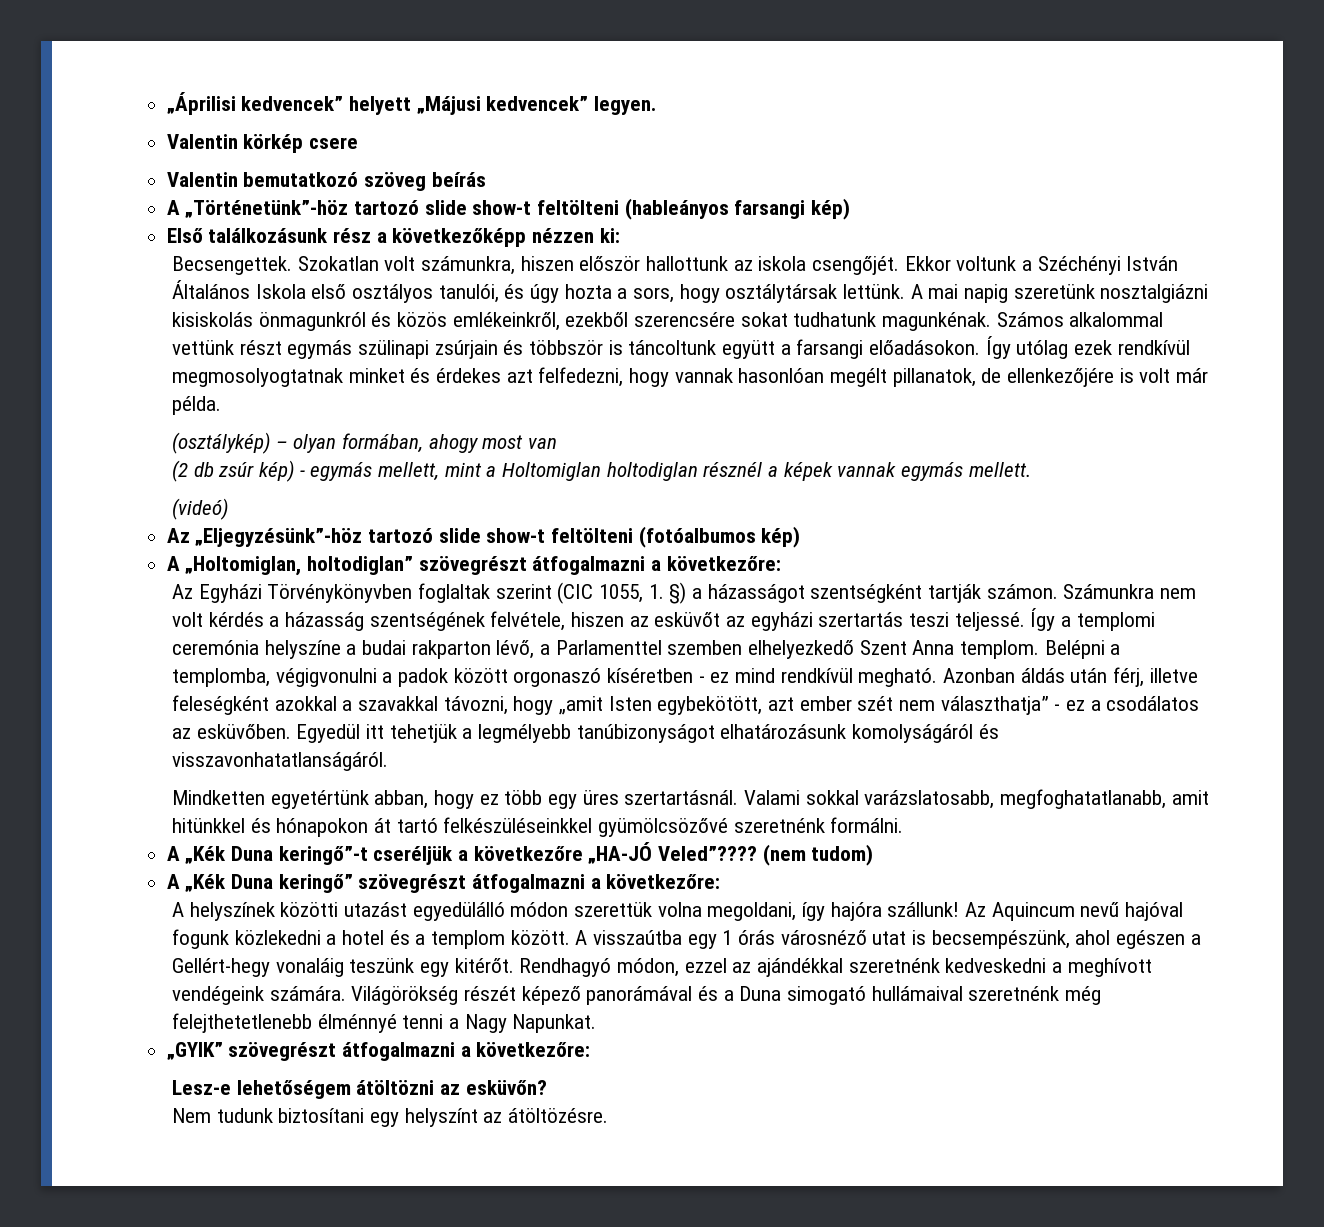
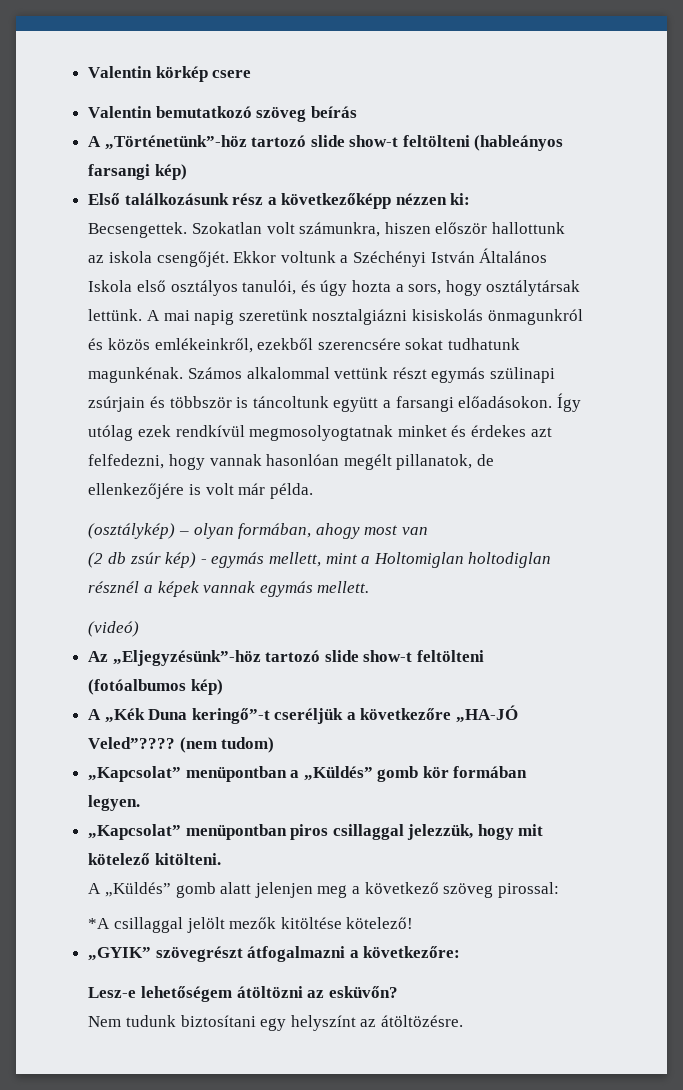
- „Áprilisi kedvencek” helyett „Májusi kedvencek” legyen.
- A „Holtomiglan, holtodiglan” szövegrészt átfogalmazni a következőre:
- Az Egyházi Törvénykönyvben foglaltak szerint (CIC 1055, 1. §) a házasságot szentségként tartják számon. Számunkra nem volt kérdés a házasság szentségének felvétele, hiszen az esküvőt az egyházi szertartás teszi teljessé. Így a templomi ceremónia helyszíne a budai rakparton lévő, a Parlamenttel szemben elhelyezkedő Szent Anna templom. Belépni a templomba, végigvonulni a padok között orgonaszó kíséretben - ez mind rendkívül megható. Azonban áldás után férj, illetve feleségként azokkal a szavakkal távozni, hogy „amit Isten egybekötött, azt ember szét nem választhatja” - ez a csodálatos az esküvőben. Egyedül itt tehetjük a legmélyebb tanúbizonyságot elhatározásunk komolyságáról és visszavonhatatlanságáról.
- Mindketten egyetértünk abban, hogy ez több egy üres szertartásnál. Valami sokkal varázslatosabb, megfoghatatlanabb, amit hitünkkel és hónapokon át tartó felkészüléseinkkel gyümölcsözővé szeretnénk formálni.
- A „Kék Duna keringő” szövegrészt átfogalmazni a következőre:
- A helyszínek közötti utazást egyedülálló módon szerettük volna megoldani, így hajóra szállunk! Az Aquincum nevű hajóval fogunk közlekedni a hotel és a templom között. A visszaútba egy 1 órás városnéző utat is becsempészünk, ahol egészen a Gellért-hegy vonaláig teszünk egy kitérőt. Rendhagyó módon, ezzel az ajándékkal szeretnénk kedveskedni a meghívott vendégeink számára. Világörökség részét képező panorámával és a Duna simogató hullámaival szeretnénk még felejthetetlenebb élménnyé tenni a Nagy Napunkat.
+ „Kapcsolat” menüpontban a „Küldés” gomb kör formában legyen.
+ „Kapcsolat” menüpontban piros csillaggal jelezzük, hogy mit kötelező kitölteni.
+ A „Küldés” gomb alatt jelenjen meg a következő szöveg pirossal:
+ *A csillaggal jelölt mezők kitöltése kötelező!

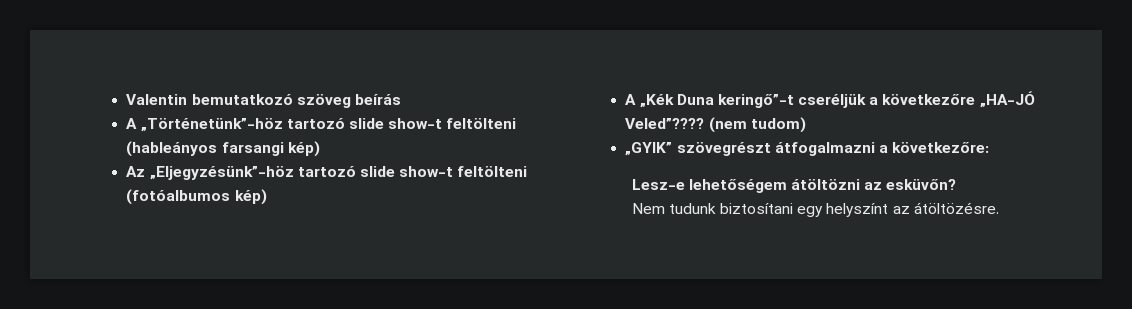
- Valentin körkép csere
- Első találkozásunk rész a következőképp nézzen ki:
- Becsengettek. Szokatlan volt számunkra, hiszen először hallottunk az iskola csengőjét. Ekkor voltunk a Széchényi István Általános Iskola első osztályos tanulói, és úgy hozta a sors, hogy osztálytársak lettünk. A mai napig szeretünk nosztalgiázni kisiskolás önmagunkról és közös emlékeinkről, ezekből szerencsére sokat tudhatunk magunkénak. Számos alkalommal vettünk részt egymás szülinapi zsúrjain és többször is táncoltunk együtt a farsangi előadásokon. Így utólag ezek rendkívül megmosolyogtatnak minket és érdekes azt felfedezni, hogy vannak hasonlóan megélt pillanatok, de ellenkezőjére is volt már példa.
- (osztálykép) – olyan formában, ahogy most van
- (2 db zsúr kép) - egymás mellett, mint a Holtomiglan holtodiglan résznél a képek vannak egymás mellett.
- (videó)
- „Kapcsolat” menüpontban a „Küldés” gomb kör formában legyen.
- „Kapcsolat” menüpontban piros csillaggal jelezzük, hogy mit kötelező kitölteni.
- A „Küldés” gomb alatt jelenjen meg a következő szöveg pirossal:
- *A csillaggal jelölt mezők kitöltése kötelező!

